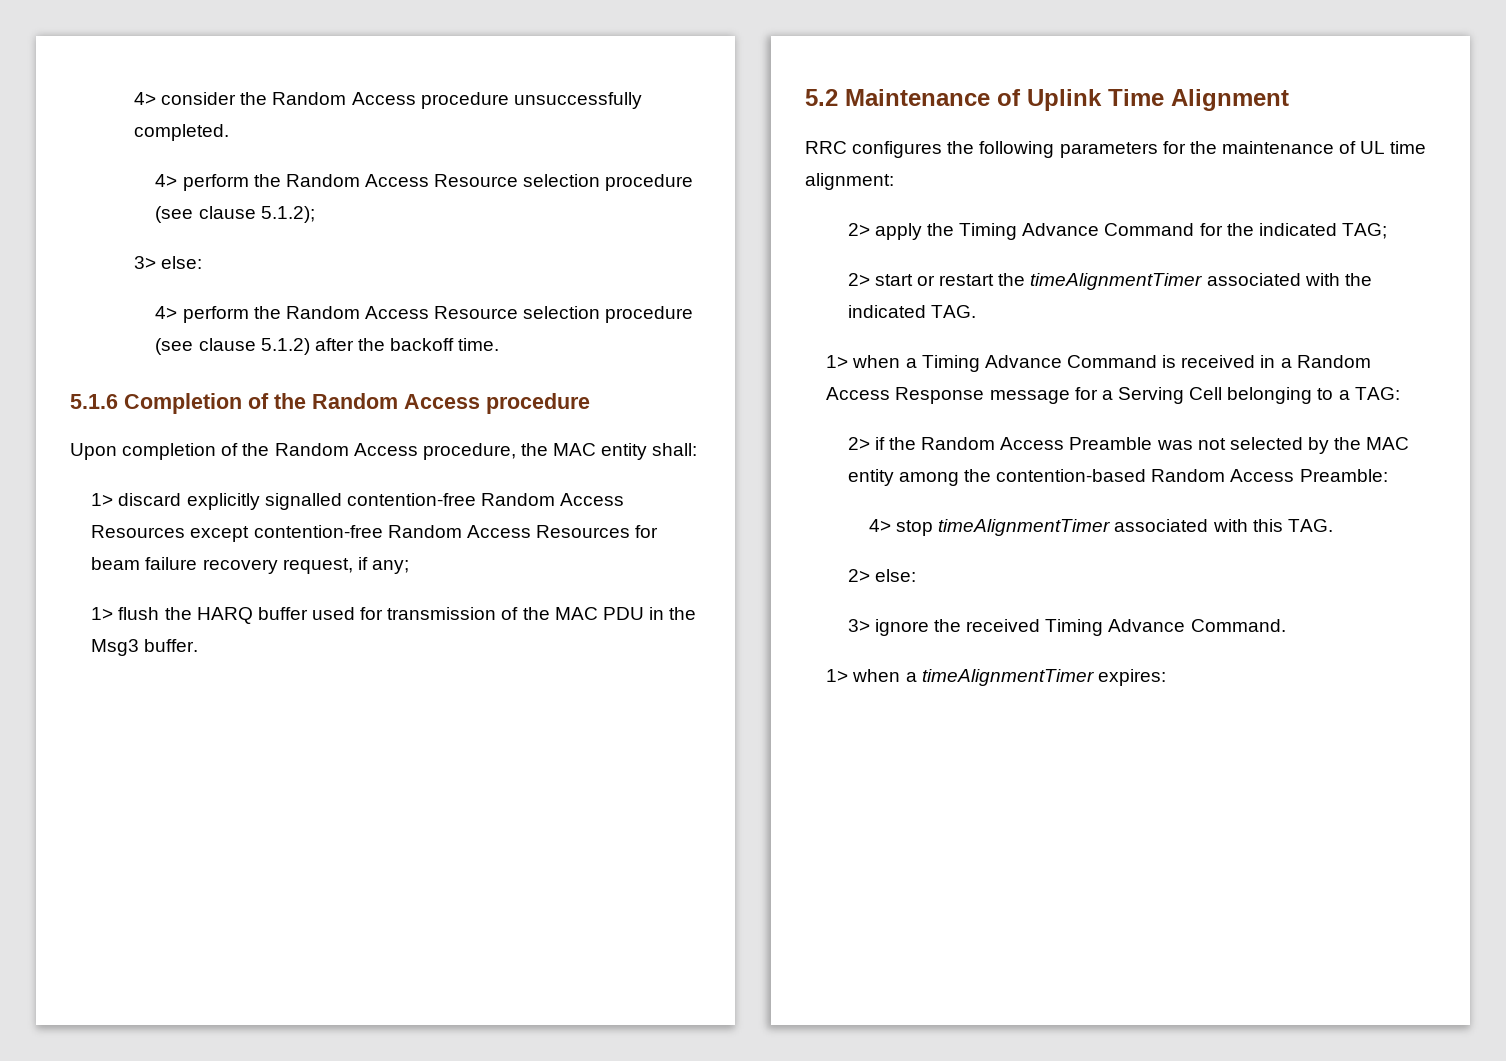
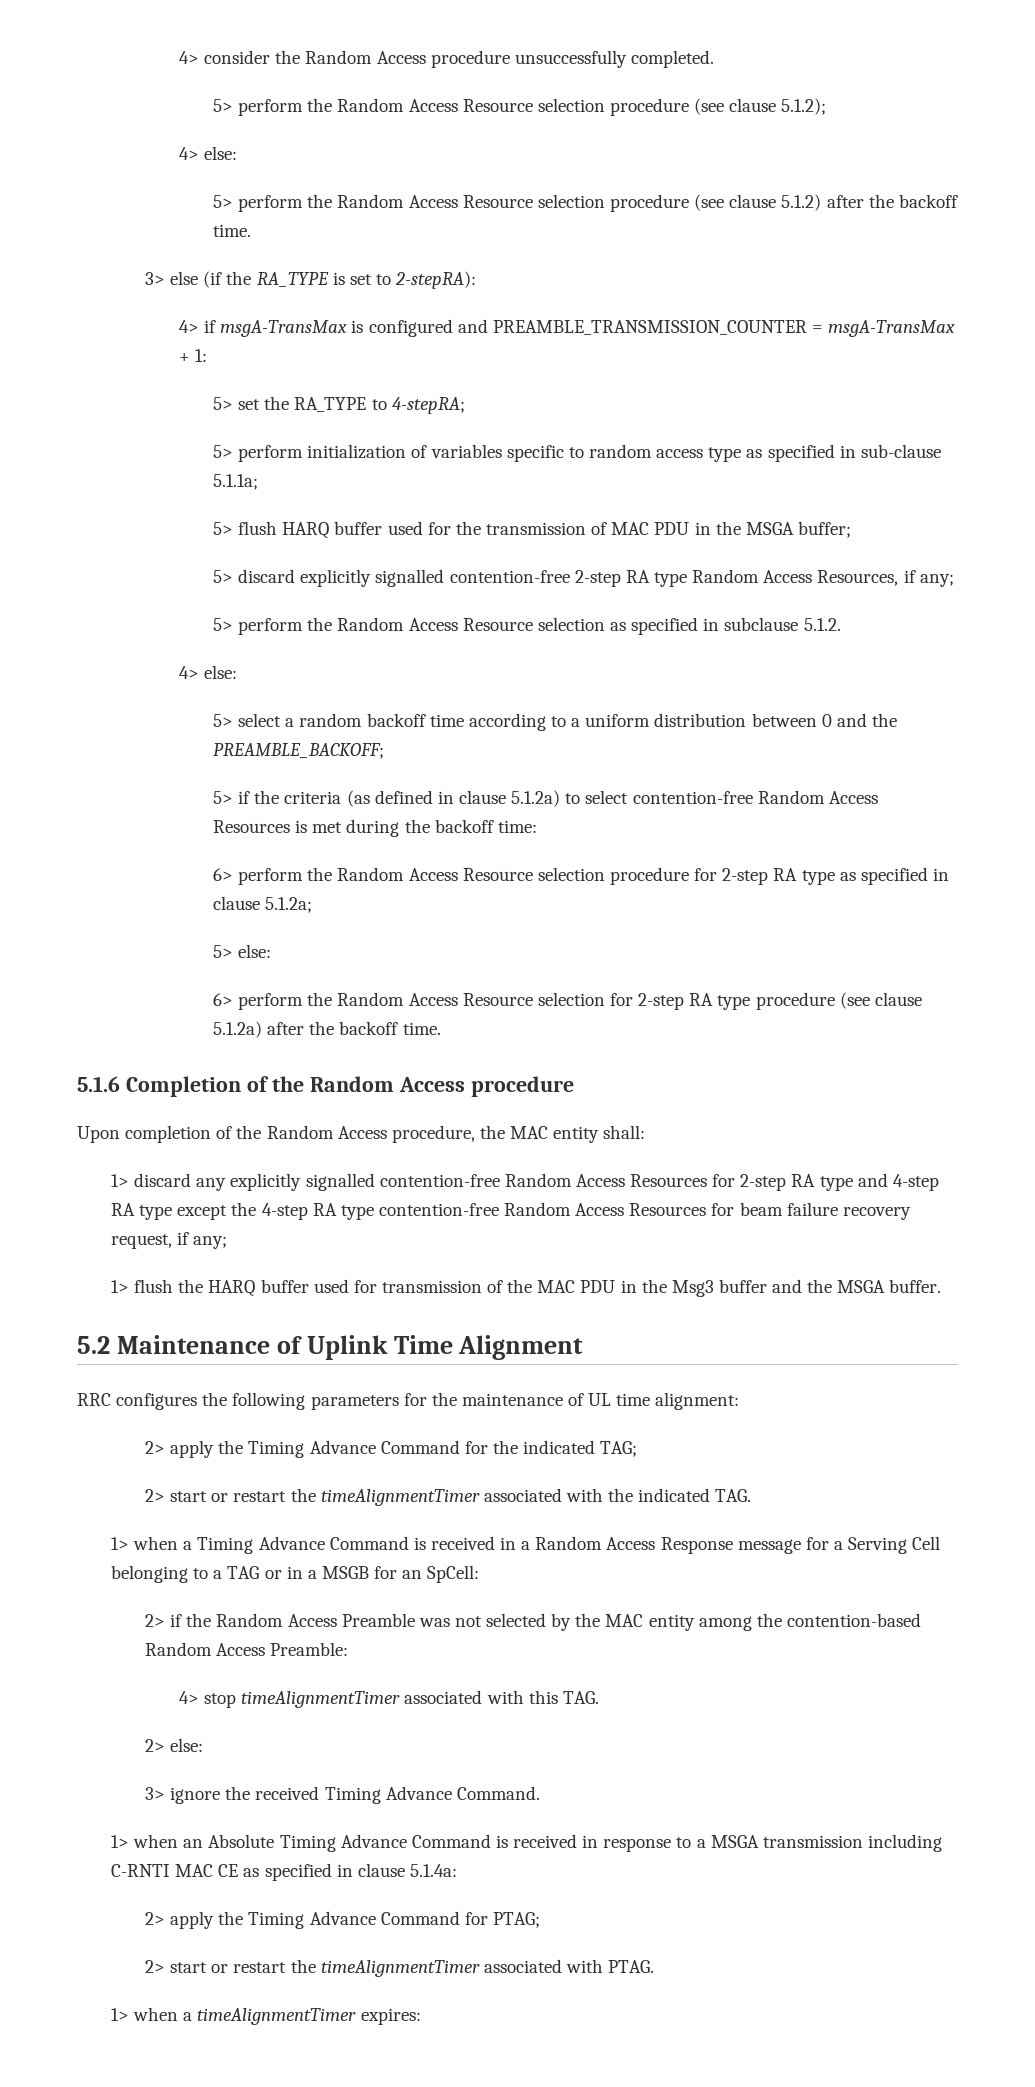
- 4> perform the Random Access Resource selection procedure (see clause 5.1.2);
- 3> else:
- 4> perform the Random Access Resource selection procedure (see clause 5.1.2) after the backoff time.
+ 5> perform the Random Access Resource selection procedure (see clause 5.1.2);
+ 4> else:
+ 5> perform the Random Access Resource selection procedure (see clause 5.1.2) after the backoff time.
+ 3> else (if the RA_TYPE is set to 2-stepRA):
+ 4> if msgA-TransMax is configured and PREAMBLE_TRANSMISSION_COUNTER = msgA-TransMax + 1:
+ 5> set the RA_TYPE to 4-stepRA;
+ 5> perform initialization of variables specific to random access type as specified in sub-clause 5.1.1a;
+ 5> flush HARQ buffer used for the transmission of MAC PDU in the MSGA buffer;
+ 5> discard explicitly signalled contention-free 2-step RA type Random Access Resources, if any;
+ 5> perform the Random Access Resource selection as specified in subclause 5.1.2.
+ 4> else:
+ 5> select a random backoff time according to a uniform distribution between 0 and the PREAMBLE_BACKOFF;
+ 5> if the criteria (as defined in clause 5.1.2a) to select contention-free Random Access Resources is met during the backoff time:
+ 6> perform the Random Access Resource selection procedure for 2-step RA type as specified in clause 5.1.2a;
+ 5> else:
+ 6> perform the Random Access Resource selection for 2-step RA type procedure (see clause 5.1.2a) after the backoff time.
- 1> discard explicitly signalled contention-free Random Access Resources except contention-free Random Access Resources for beam failure recovery request, if any;
+ 1> discard any explicitly signalled contention-free Random Access Resources for 2-step RA type and 4-step RA type except the 4-step RA type contention-free Random Access Resources for beam failure recovery request, if any;
- 1> flush the HARQ buffer used for transmission of the MAC PDU in the Msg3 buffer.
+ 1> flush the HARQ buffer used for transmission of the MAC PDU in the Msg3 buffer and the MSGA buffer.
- 1> when a Timing Advance Command is received in a Random Access Response message for a Serving Cell belonging to a TAG:
+ 1> when a Timing Advance Command is received in a Random Access Response message for a Serving Cell belonging to a TAG or in a MSGB for an SpCell:
+ 1> when an Absolute Timing Advance Command is received in response to a MSGA transmission including C-RNTI MAC CE as specified in clause 5.1.4a:
+ 2> apply the Timing Advance Command for PTAG;
+ 2> start or restart the timeAlignmentTimer associated with PTAG.

